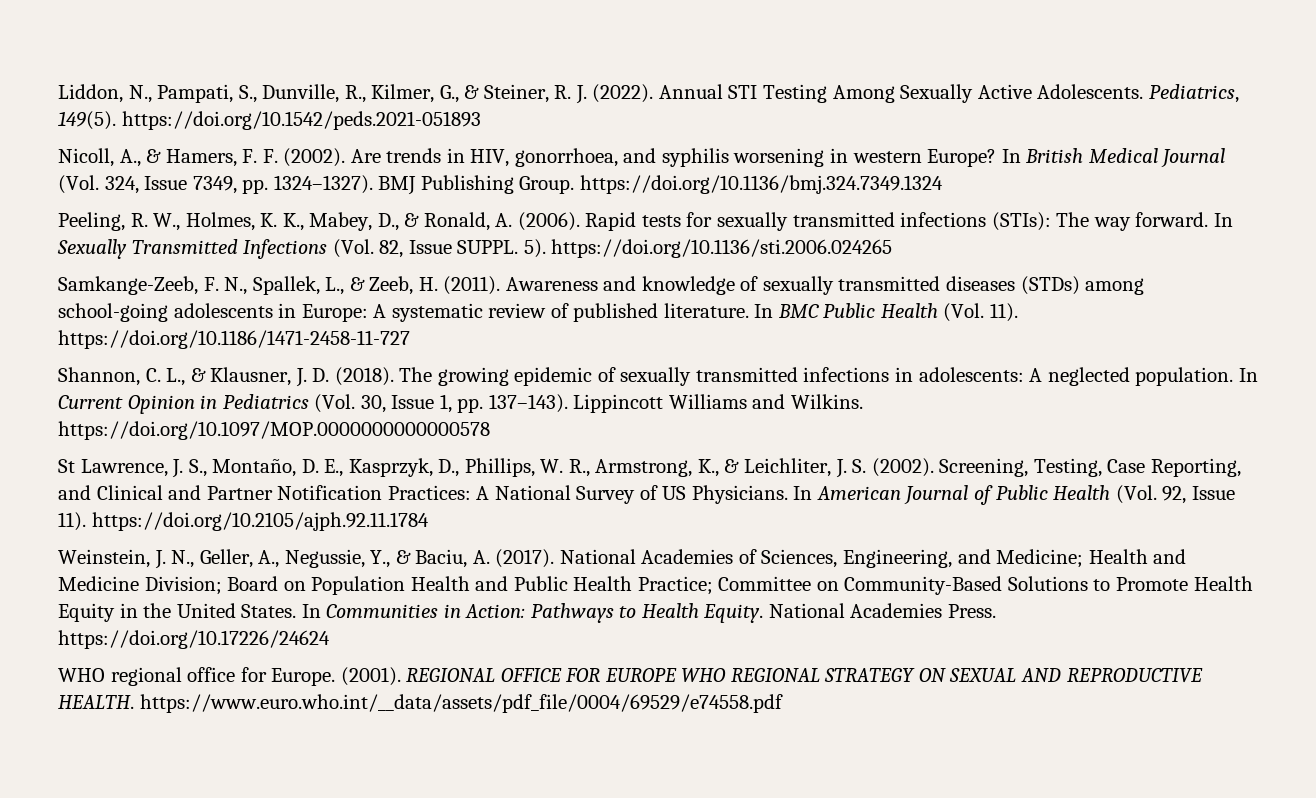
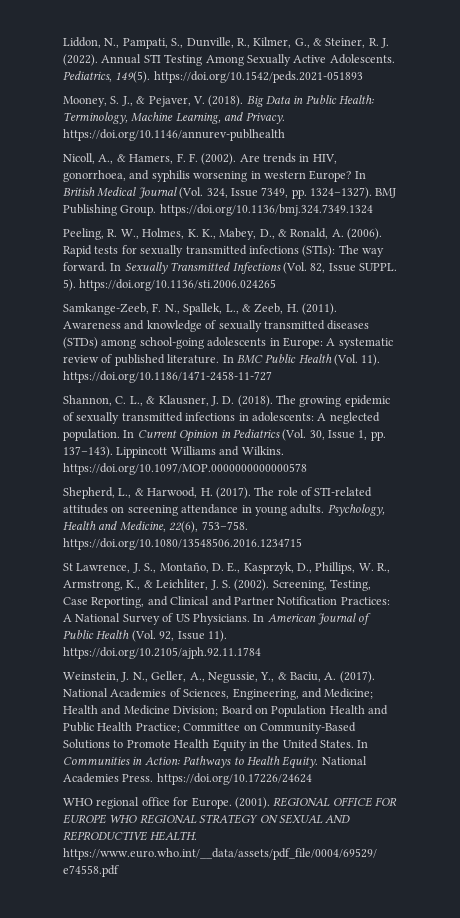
+ Mooney, S. J., & Pejaver, V. (2018). Big Data in Public Health: Terminology, Machine Learning, and Privacy. https://doi.org/10.1146/annurev-publhealth
+ Shepherd, L., & Harwood, H. (2017). The role of STI-related attitudes on screening attendance in young adults. Psychology, Health and Medicine, 22(6), 753–758. https://doi.org/10.1080/13548506.2016.1234715

